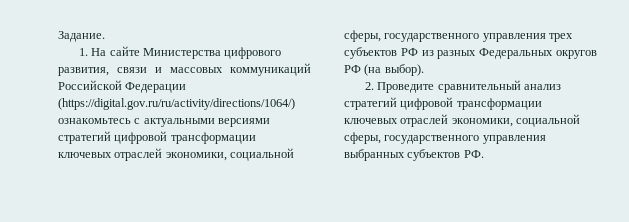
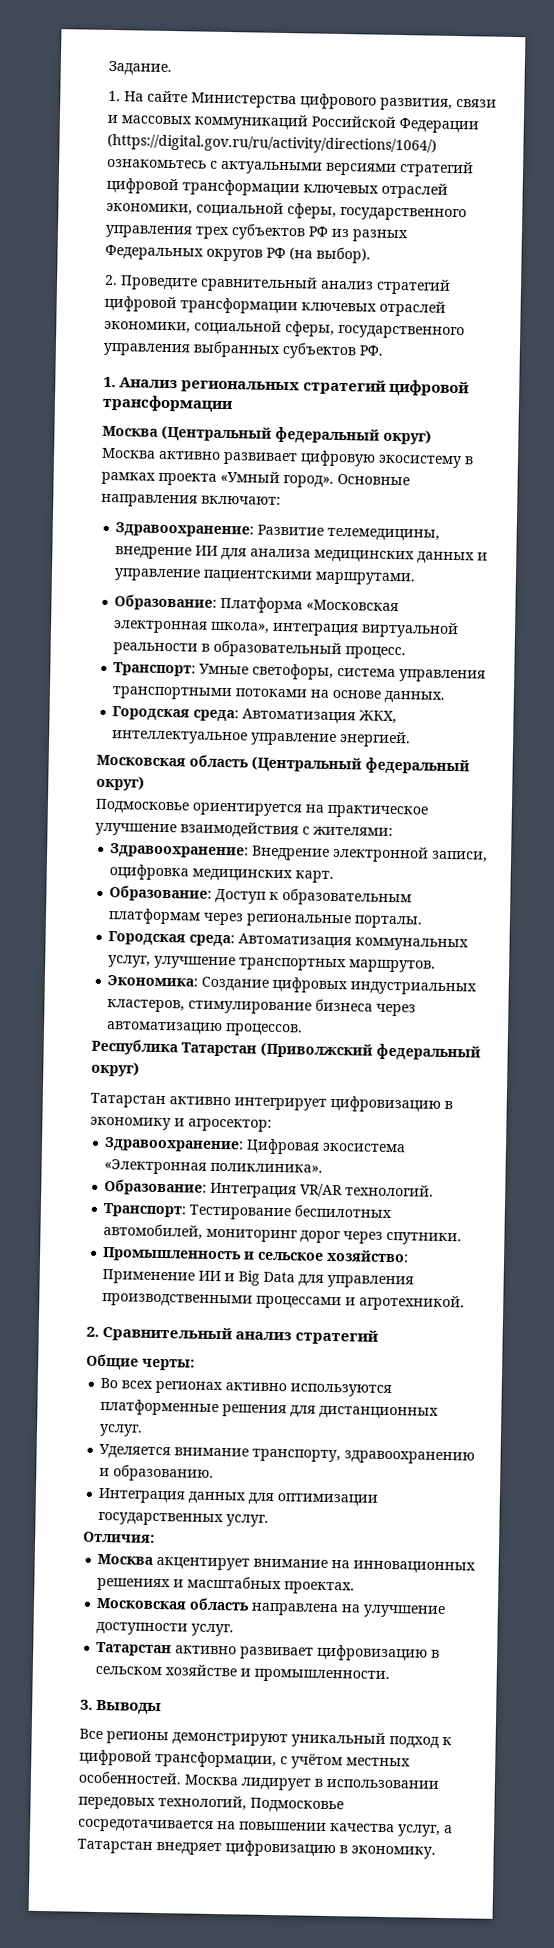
+ 1. Анализ региональных стратегий цифровой трансформации
+ Москва (Центральный федеральный округ)
+ Москва активно развивает цифровую экосистему в рамках проекта «Умный город». Основные направления включают:
+ Здравоохранение: Развитие телемедицины, внедрение ИИ для анализа медицинских данных и управление пациентскими маршрутами.
+ Образование: Платформа «Московская электронная школа», интеграция виртуальной реальности в образовательный процесс.
+ Транспорт: Умные светофоры, система управления транспортными потоками на основе данных.
+ Городская среда: Автоматизация ЖКХ, интеллектуальное управление энергией.
+ Московская область (Центральный федеральный округ)
+ Подмосковье ориентируется на практическое улучшение взаимодействия с жителями:
+ Здравоохранение: Внедрение электронной записи, оцифровка медицинских карт.
+ Образование: Доступ к образовательным платформам через региональные порталы.
+ Городская среда: Автоматизация коммунальных услуг, улучшение транспортных маршрутов.
+ Экономика: Создание цифровых индустриальных кластеров, стимулирование бизнеса через автоматизацию процессов.
+ Республика Татарстан (Приволжский федеральный округ)
+ Татарстан активно интегрирует цифровизацию в экономику и агросектор:
+ Здравоохранение: Цифровая экосистема «Электронная поликлиника».
+ Образование: Интеграция VR/AR технологий.
+ Транспорт: Тестирование беспилотных автомобилей, мониторинг дорог через спутники.
+ Промышленность и сельское хозяйство: Применение ИИ и Big Data для управления производственными процессами и агротехникой.
+ 2. Сравнительный анализ стратегий
+ Общие черты:
+ Во всех регионах активно используются платформенные решения для дистанционных услуг.
+ Уделяется внимание транспорту, здравоохранению и образованию.
+ Интеграция данных для оптимизации государственных услуг.
+ Отличия:
+ Москва акцентирует внимание на инновационных решениях и масштабных проектах.
+ Московская область направлена на улучшение доступности услуг.
+ Татарстан активно развивает цифровизацию в сельском хозяйстве и промышленности.
+ 3. Выводы
+ Все регионы демонстрируют уникальный подход к цифровой трансформации, с учётом местных особенностей. Москва лидирует в использовании передовых технологий, Подмосковье сосредотачивается на повышении качества услуг, а Татарстан внедряет цифровизацию в экономику.

